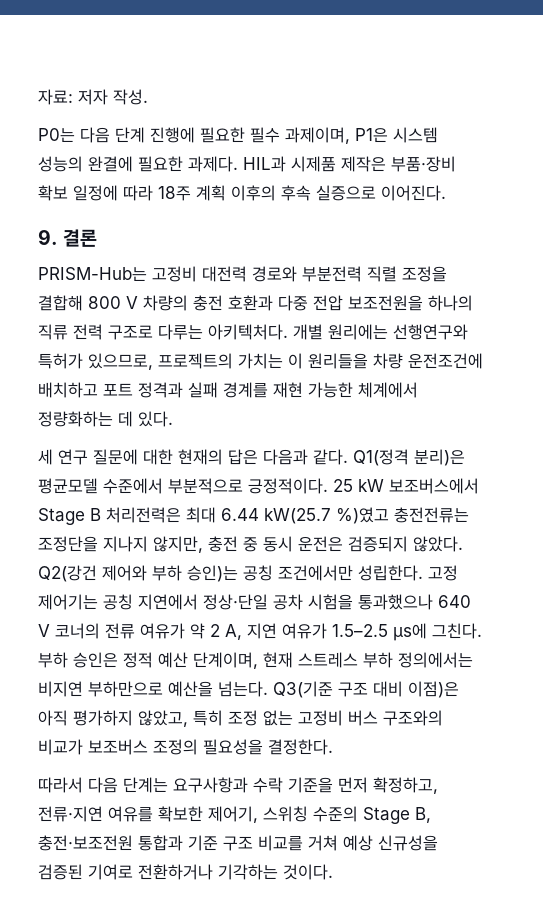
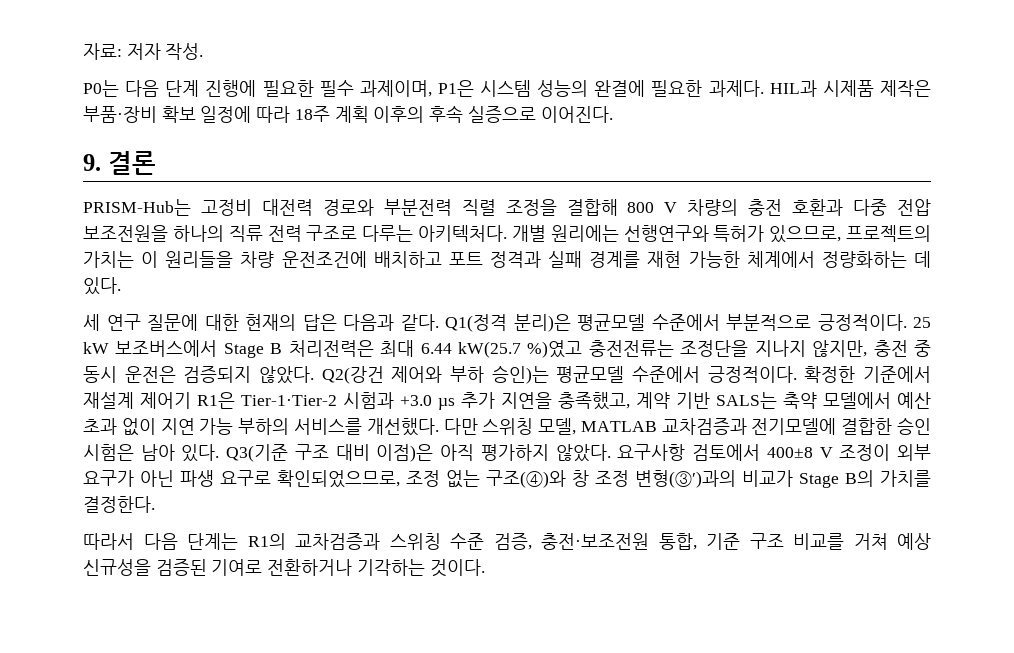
- Q2(강건 제어와 부하 승인)는 공칭 조건에서만 성립한다. 고정 제어기는 공칭 지연에서 정상·단일 공차 시험을 통과했으나 640 V 코너의 전류 여유가 약 2 A, 지연 여유가 1.5–2.5 µs에 그친다. 부하 승인은 정적 예산 단계이며, 현재 스트레스 부하 정의에서는 비지연 부하만으로 예산을 넘는다.
+ Q2(강건 제어와 부하 승인)는 평균모델 수준에서 긍정적이다. 확정한 기준에서 재설계 제어기 R1은 Tier-1·Tier-2 시험과 +3.0 µs 추가 지연을 충족했고, 계약 기반 SALS는 축약 모델에서 예산 초과 없이 지연 가능 부하의 서비스를 개선했다. 다만 스위칭 모델, MATLAB 교차검증과 전기모델에 결합한 승인 시험은 남아 있다.
- Q3(기준 구조 대비 이점)은 아직 평가하지 않았고, 특히 조정 없는 고정비 버스 구조와의 비교가 보조버스 조정의 필요성을 결정한다.
- 따라서 다음 단계는 요구사항과 수락 기준을 먼저 확정하고, 전류·지연 여유를 확보한 제어기, 스위칭 수준의 Stage B, 충전·보조전원 통합과 기준 구조 비교를 거쳐 예상 신규성을 검증된 기여로 전환하거나 기각하는 것이다.
+ Q3(기준 구조 대비 이점)은 아직 평가하지 않았다. 요구사항 검토에서 400±8 V 조정이 외부 요구가 아닌 파생 요구로 확인되었으므로, 조정 없는 구조(④)와 창 조정 변형(③′)과의 비교가 Stage B의 가치를 결정한다.
+ 따라서 다음 단계는 R1의 교차검증과 스위칭 수준 검증, 충전·보조전원 통합, 기준 구조 비교를 거쳐 예상 신규성을 검증된 기여로 전환하거나 기각하는 것이다.

